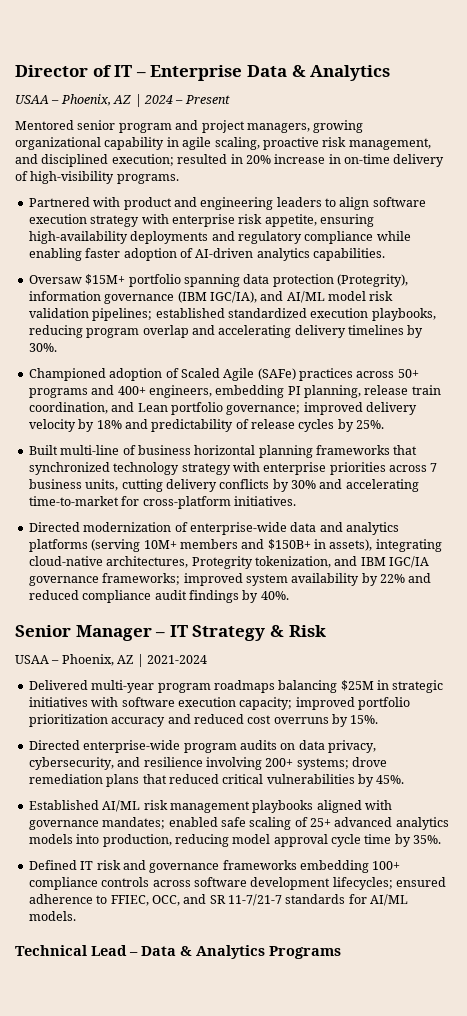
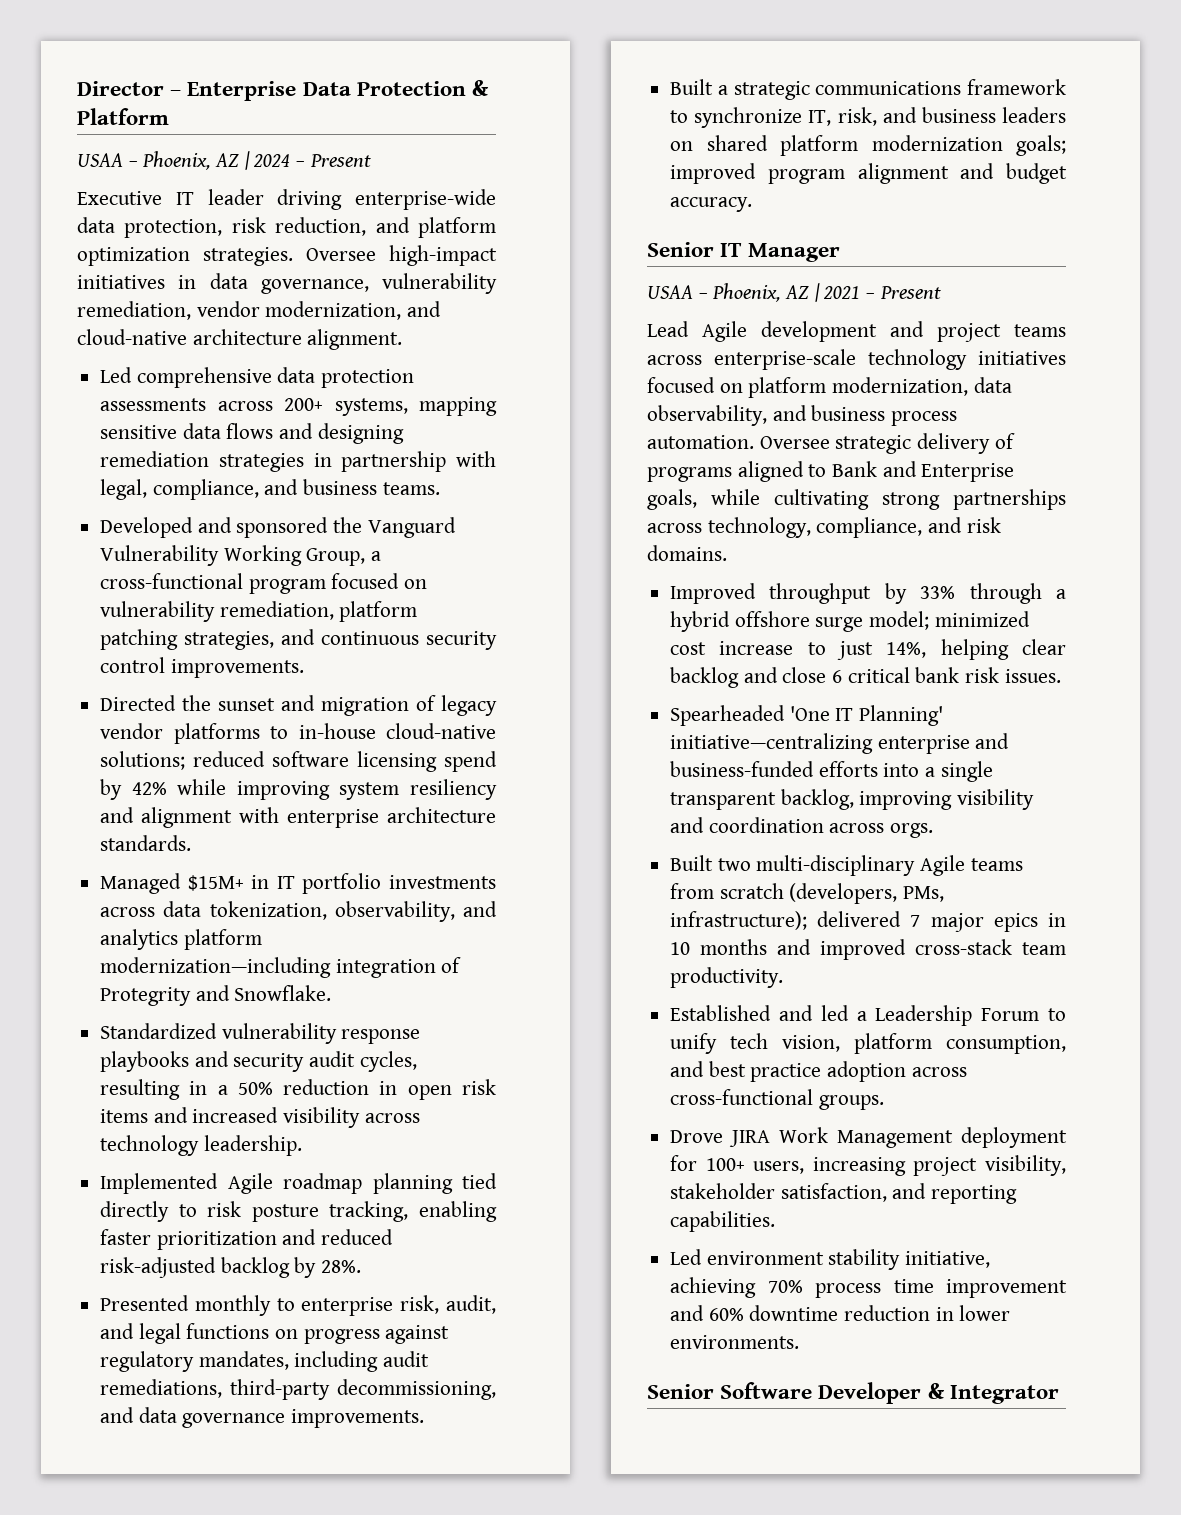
- Director of IT – Enterprise Data & Analytics
+ Director – Enterprise Data Protection & Platform
- Mentored senior program and project managers, growing organizational capability in agile scaling, proactive risk management, and disciplined execution; resulted in 20% increase in on-time delivery of high-visibility programs.
- Partnered with product and engineering leaders to align software execution strategy with enterprise risk appetite, ensuring high-availability deployments and regulatory compliance while enabling faster adoption of AI-driven analytics capabilities.
- Oversaw $15M+ portfolio spanning data protection (Protegrity), information governance (IBM IGC/IA), and AI/ML model risk validation pipelines; established standardized execution playbooks, reducing program overlap and accelerating delivery timelines by 30%.
- Championed adoption of Scaled Agile (SAFe) practices across 50+ programs and 400+ engineers, embedding PI planning, release train coordination, and Lean portfolio governance; improved delivery velocity by 18% and predictability of release cycles by 25%.
- Built multi-line of business horizontal planning frameworks that synchronized technology strategy with enterprise priorities across 7 business units, cutting delivery conflicts by 30% and accelerating time-to-market for cross-platform initiatives.
- Directed modernization of enterprise-wide data and analytics platforms (serving 10M+ members and $150B+ in assets), integrating cloud-native architectures, Protegrity tokenization, and IBM IGC/IA governance frameworks; improved system availability by 22% and reduced compliance audit findings by 40%.
- Senior Manager – IT Strategy & Risk
- USAA – Phoenix, AZ | 2021-2024
- Delivered multi-year program roadmaps balancing $25M in strategic initiatives with software execution capacity; improved portfolio prioritization accuracy and reduced cost overruns by 15%.
- Directed enterprise-wide program audits on data privacy, cybersecurity, and resilience involving 200+ systems; drove remediation plans that reduced critical vulnerabilities by 45%.
- Established AI/ML risk management playbooks aligned with governance mandates; enabled safe scaling of 25+ advanced analytics models into production, reducing model approval cycle time by 35%.
- Defined IT risk and governance frameworks embedding 100+ compliance controls across software development lifecycles; ensured adherence to FFIEC, OCC, and SR 11-7/21-7 standards for AI/ML models.
- Technical Lead – Data & Analytics Programs
+ Executive IT leader driving enterprise-wide data protection, risk reduction, and platform optimization strategies. Oversee high-impact initiatives in data governance, vulnerability remediation, vendor modernization, and cloud-native architecture alignment.
+ Led comprehensive data protection assessments across 200+ systems, mapping sensitive data flows and designing remediation strategies in partnership with legal, compliance, and business teams.
+ Developed and sponsored the Vanguard Vulnerability Working Group, a cross-functional program focused on vulnerability remediation, platform patching strategies, and continuous security control improvements.
+ Directed the sunset and migration of legacy vendor platforms to in-house cloud-native solutions; reduced software licensing spend by 42% while improving system resiliency and alignment with enterprise architecture standards.
+ Managed $15M+ in IT portfolio investments across data tokenization, observability, and analytics platform modernization—including integration of Protegrity and Snowflake.
+ Standardized vulnerability response playbooks and security audit cycles, resulting in a 50% reduction in open risk items and increased visibility across technology leadership.
+ Implemented Agile roadmap planning tied directly to risk posture tracking, enabling faster prioritization and reduced risk-adjusted backlog by 28%.
+ Presented monthly to enterprise risk, audit, and legal functions on progress against regulatory mandates, including audit remediations, third-party decommissioning, and data governance improvements.
+ Built a strategic communications framework to synchronize IT, risk, and business leaders on shared platform modernization goals; improved program alignment and budget accuracy.
+ Senior IT Manager
+ USAA – Phoenix, AZ | 2021 – Present
+ Lead Agile development and project teams across enterprise-scale technology initiatives focused on platform modernization, data observability, and business process automation. Oversee strategic delivery of programs aligned to Bank and Enterprise goals, while cultivating strong partnerships across technology, compliance, and risk domains.
+ Improved throughput by 33% through a hybrid offshore surge model; minimized cost increase to just 14%, helping clear backlog and close 6 critical bank risk issues.
+ Spearheaded 'One IT Planning' initiative—centralizing enterprise and business-funded efforts into a single transparent backlog, improving visibility and coordination across orgs.
+ Built two multi-disciplinary Agile teams from scratch (developers, PMs, infrastructure); delivered 7 major epics in 10 months and improved cross-stack team productivity.
+ Established and led a Leadership Forum to unify tech vision, platform consumption, and best practice adoption across cross-functional groups.
+ Drove JIRA Work Management deployment for 100+ users, increasing project visibility, stakeholder satisfaction, and reporting capabilities.
+ Led environment stability initiative, achieving 70% process time improvement and 60% downtime reduction in lower environments.
+ Senior Software Developer & Integrator

